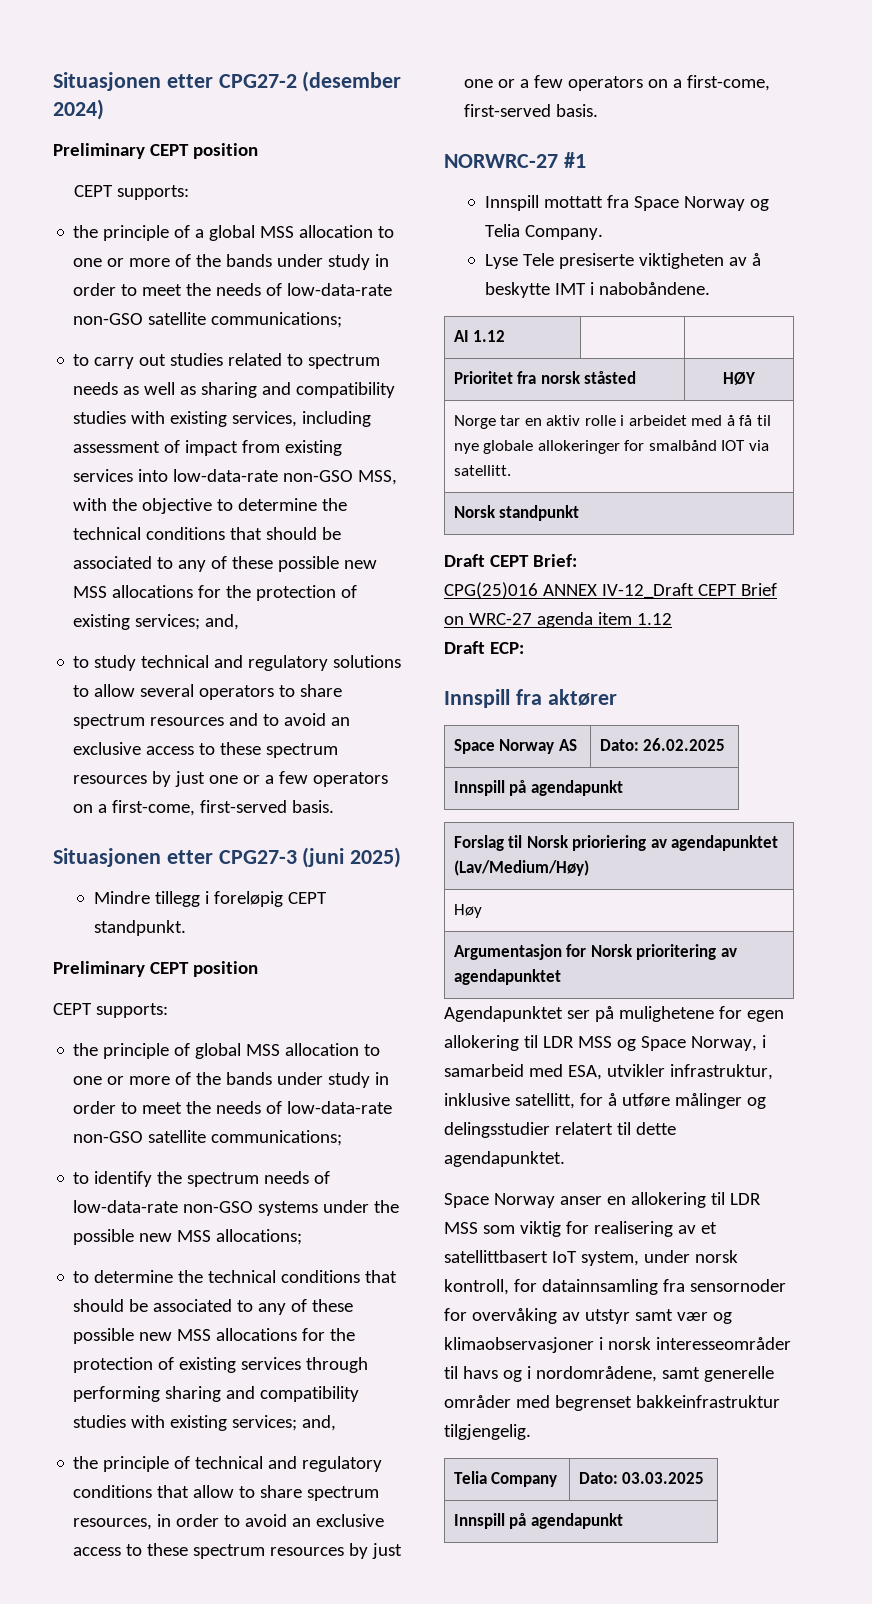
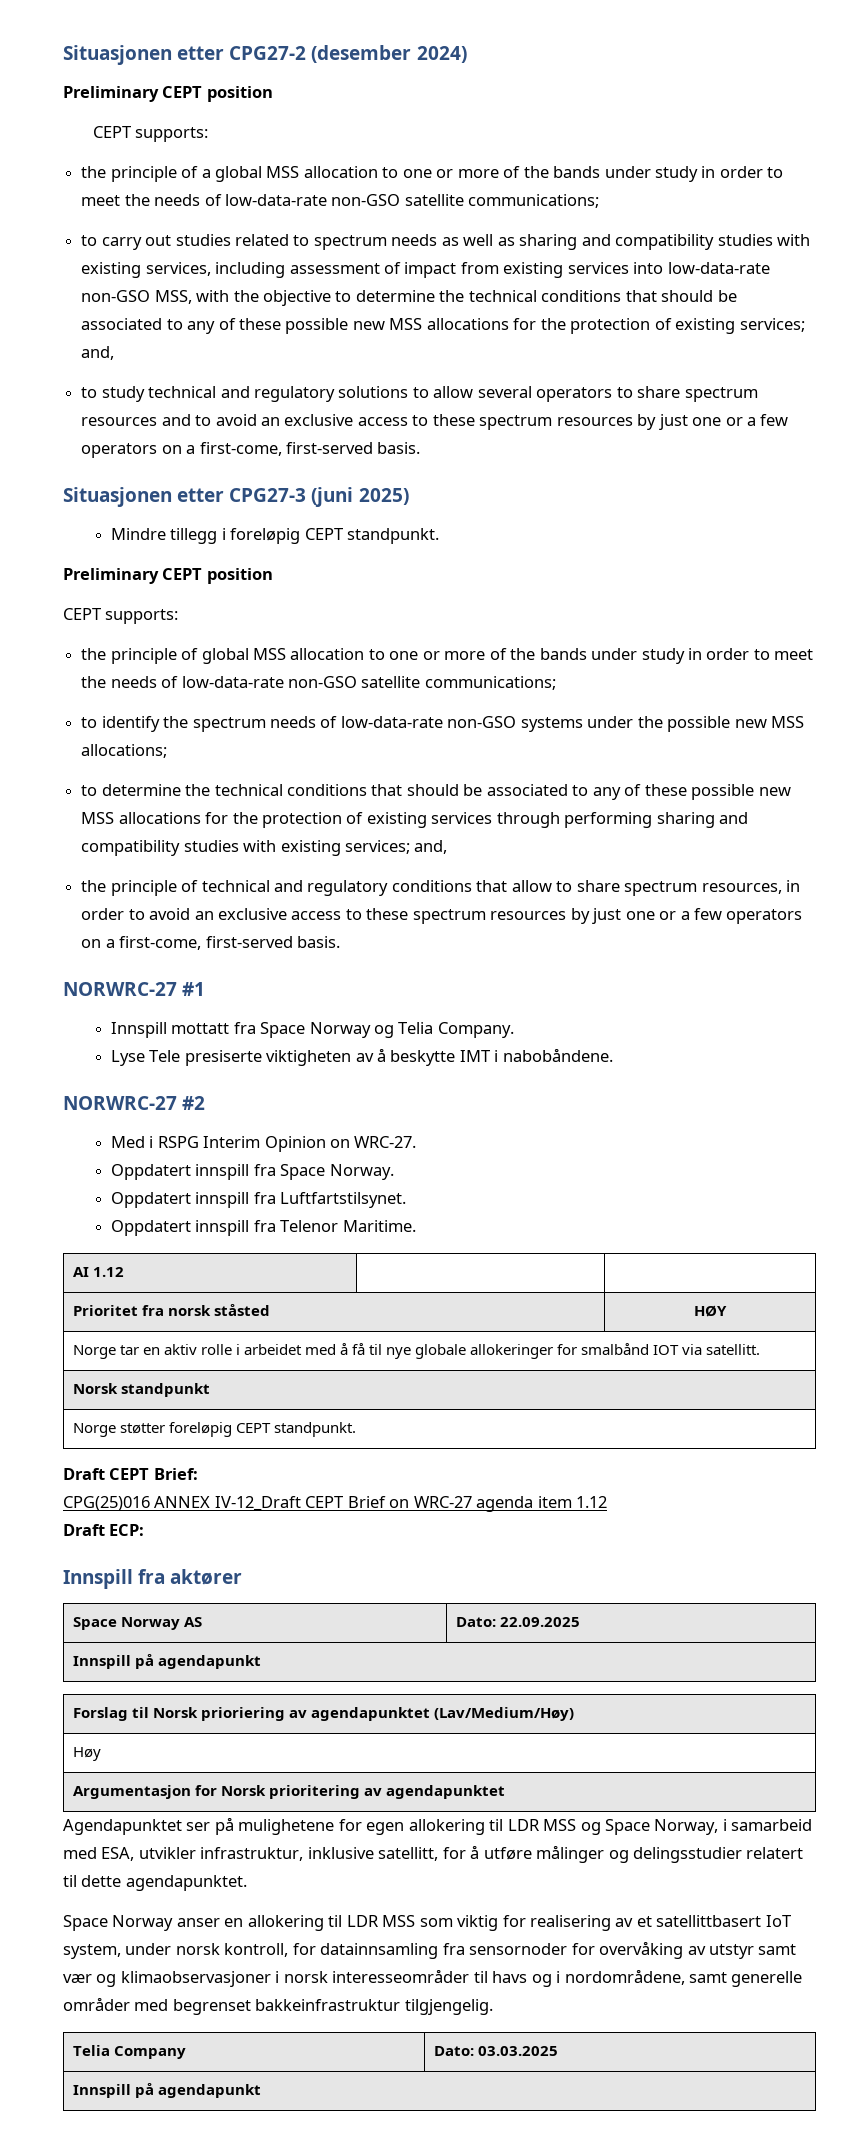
+ NORWRC-27 #2
+ Med i RSPG Interim Opinion on WRC-27.
+ Oppdatert innspill fra Space Norway.
+ Oppdatert innspill fra Luftfartstilsynet.
+ Oppdatert innspill fra Telenor Maritime.
+ Norge støtter foreløpig CEPT standpunkt.
- Space Norway AS | Dato: 26.02.2025
+ Space Norway AS | Dato: 22.09.2025

